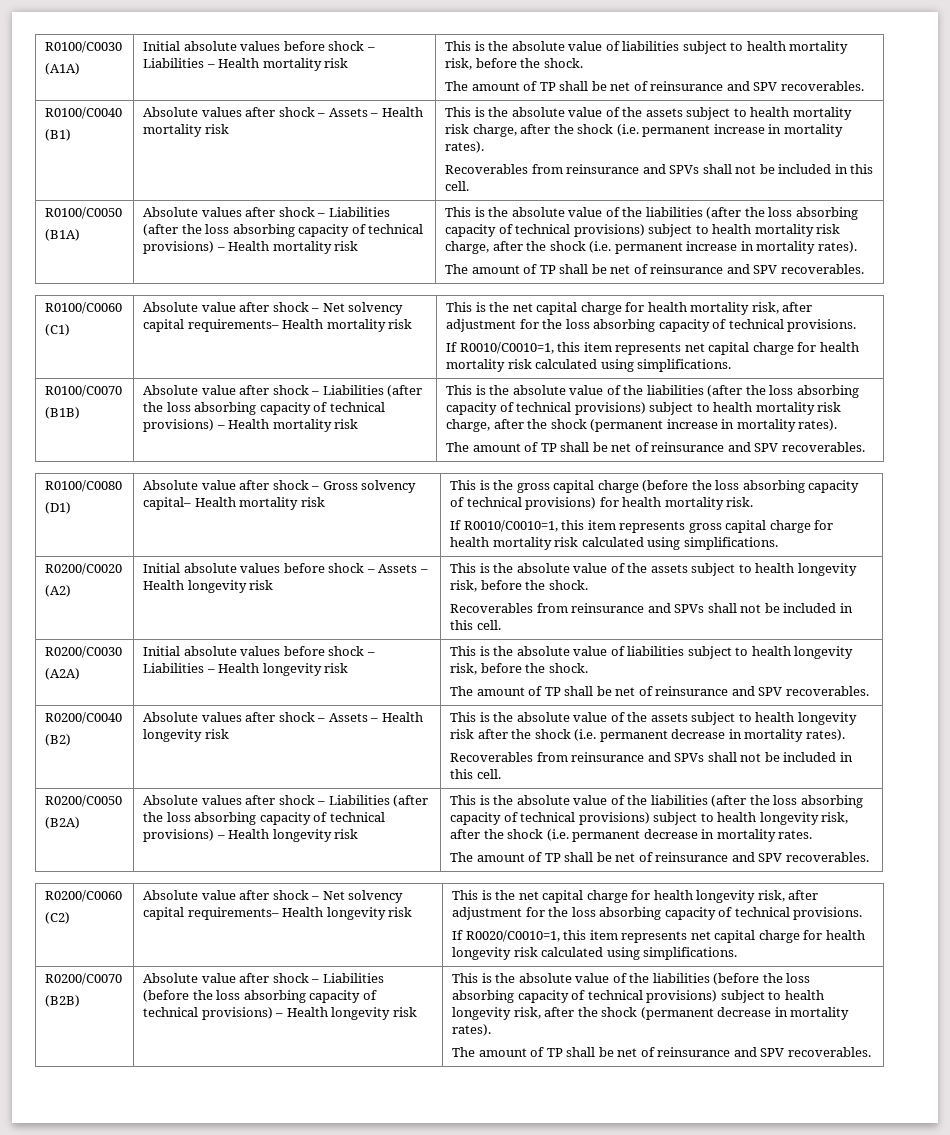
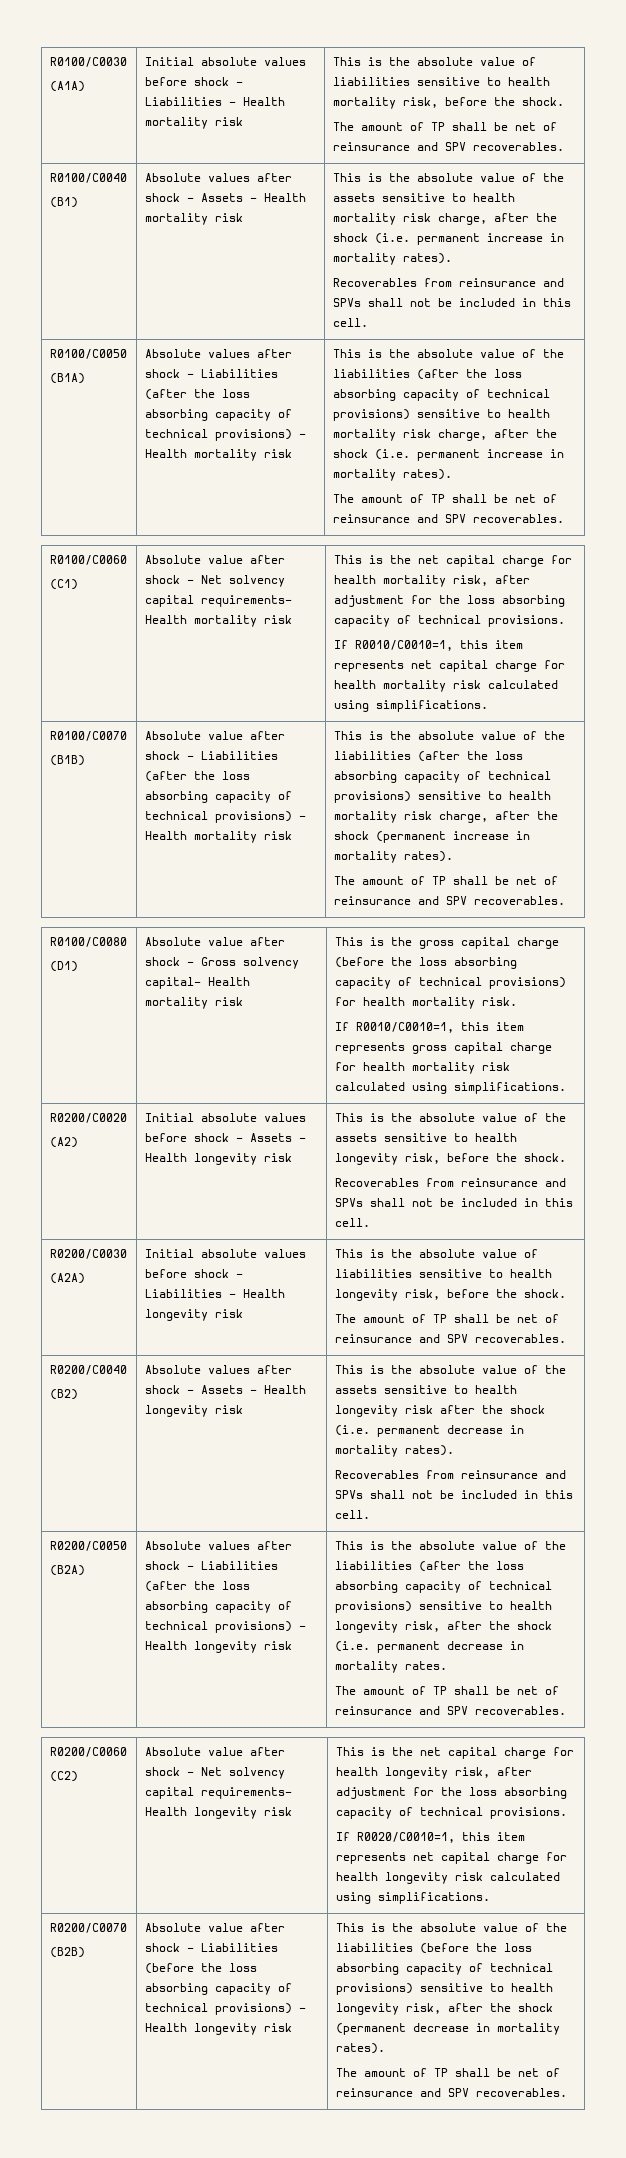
  R0100/C0030
- (A1A) | Initial absolute values before shock – Liabilities – Health mortality risk | This is the absolute value of liabilities subject to health mortality risk, before the shock.
+ (A1A) | Initial absolute values before shock – Liabilities – Health mortality risk | This is the absolute value of liabilities sensitive to health mortality risk, before the shock.
- This is the absolute value of the assets subject to health mortality risk charge, after the shock (i.e. permanent increase in mortality rates).
+ This is the absolute value of the assets sensitive to health mortality risk charge, after the shock (i.e. permanent increase in mortality rates).
- This is the absolute value of the liabilities (after the loss absorbing capacity of technical provisions) subject to health mortality risk charge, after the shock (i.e. permanent increase in mortality rates).
+ This is the absolute value of the liabilities (after the loss absorbing capacity of technical provisions) sensitive to health mortality risk charge, after the shock (i.e. permanent increase in mortality rates).
- This is the absolute value of the liabilities (after the loss absorbing capacity of technical provisions) subject to health mortality risk charge, after the shock (permanent increase in mortality rates).
+ This is the absolute value of the liabilities (after the loss absorbing capacity of technical provisions) sensitive to health mortality risk charge, after the shock (permanent increase in mortality rates).
- This is the absolute value of the assets subject to health longevity risk, before the shock.
+ This is the absolute value of the assets sensitive to health longevity risk, before the shock.
  R0200/C0030
- (A2A) | Initial absolute values before shock – Liabilities – Health longevity risk | This is the absolute value of liabilities subject to health longevity risk, before the shock.
+ (A2A) | Initial absolute values before shock – Liabilities – Health longevity risk | This is the absolute value of liabilities sensitive to health longevity risk, before the shock.
- This is the absolute value of the assets subject to health longevity risk after the shock (i.e. permanent decrease in mortality rates).
+ This is the absolute value of the assets sensitive to health longevity risk after the shock (i.e. permanent decrease in mortality rates).
- This is the absolute value of the liabilities (after the loss absorbing capacity of technical provisions) subject to health longevity risk, after the shock (i.e. permanent decrease in mortality rates.
+ This is the absolute value of the liabilities (after the loss absorbing capacity of technical provisions) sensitive to health longevity risk, after the shock (i.e. permanent decrease in mortality rates.
- This is the absolute value of the liabilities (before the loss absorbing capacity of technical provisions) subject to health longevity risk, after the shock (permanent decrease in mortality rates).
+ This is the absolute value of the liabilities (before the loss absorbing capacity of technical provisions) sensitive to health longevity risk, after the shock (permanent decrease in mortality rates).

